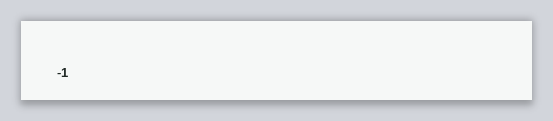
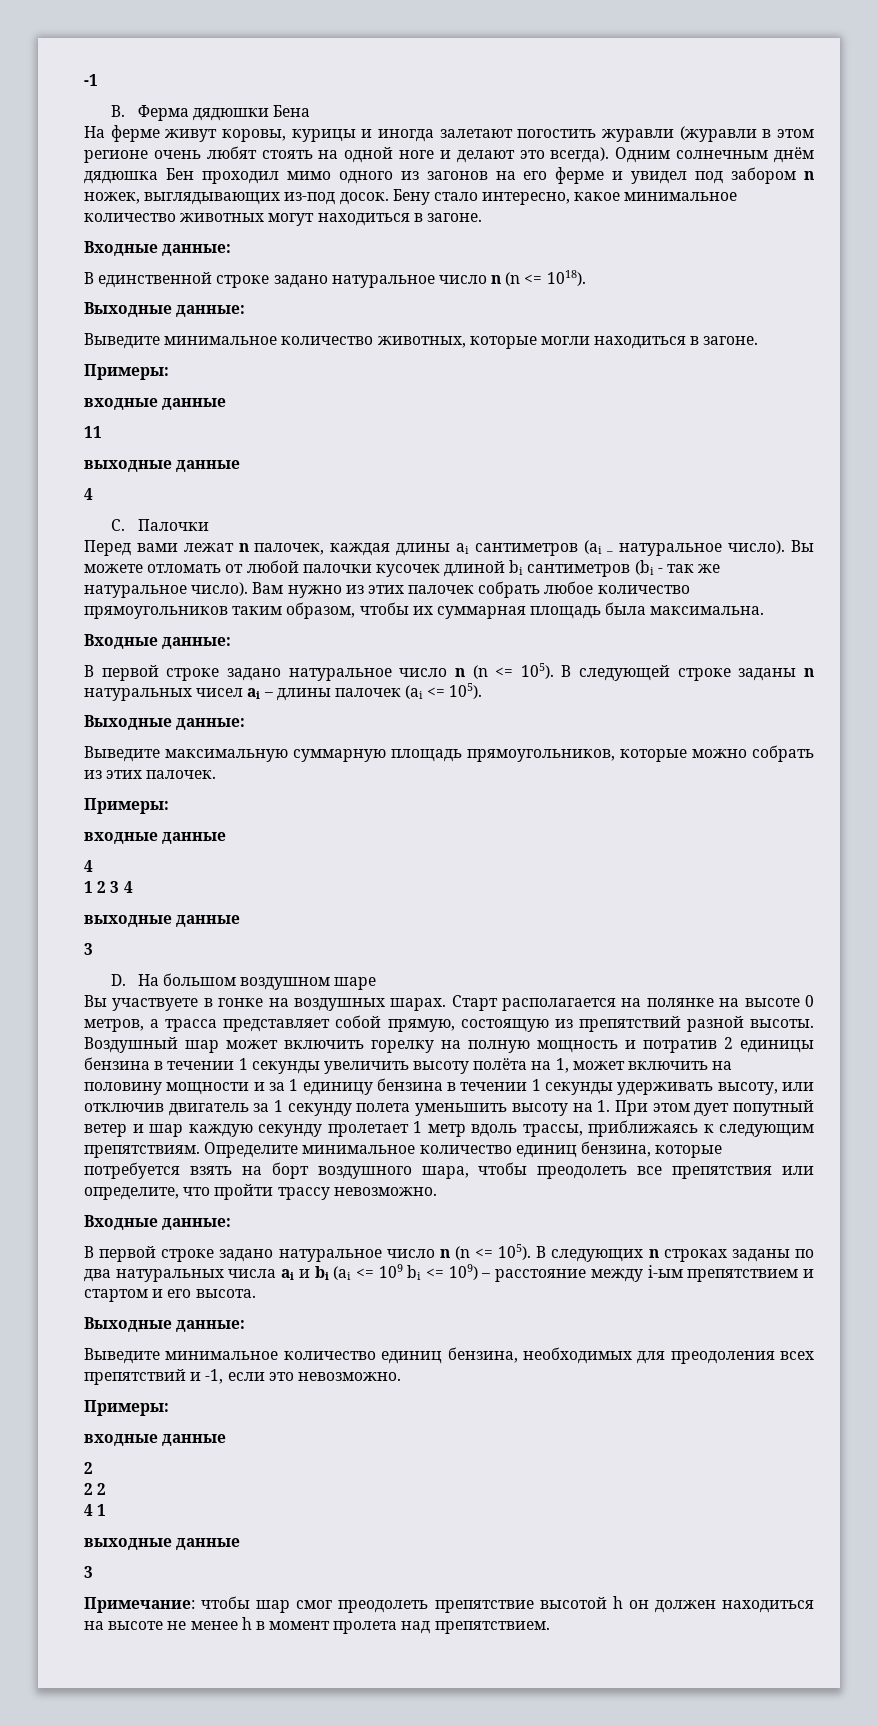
+ B. Ферма дядюшки Бена
+ На ферме живут коровы, курицы и иногда залетают погостить журавли (журавли в этом регионе очень любят стоять на одной ноге и делают это всегда). Одним солнечным днём дядюшка Бен проходил мимо одного из загонов на его ферме и увидел под забором n ножек, выглядывающих из-под досок. Бену стало интересно, какое минимальное количество животных могут находиться в загоне.
+ Входные данные:
+ В единственной строке задано натуральное число n (n <= 1018).
+ Выходные данные:
+ Выведите минимальное количество животных, которые могли находиться в загоне.
+ Примеры:
+ входные данные
+ 11
+ выходные данные
+ 4
+ C. Палочки
+ Перед вами лежат n палочек, каждая длины ai сантиметров (ai – натуральное число). Вы можете отломать от любой палочки кусочек длиной bi сантиметров (bi - так же натуральное число). Вам нужно из этих палочек собрать любое количество прямоугольников таким образом, чтобы их суммарная площадь была максимальна.
+ Входные данные:
+ В первой строке задано натуральное число n (n <= 105). В следующей строке заданы n натуральных чисел ai – длины палочек (ai <= 105).
+ Выходные данные:
+ Выведите максимальную суммарную площадь прямоугольников, которые можно собрать из этих палочек.
+ Примеры:
+ входные данные
+ 4
+ 1 2 3 4
+ выходные данные
+ 3
+ D. На большом воздушном шаре
+ Вы участвуете в гонке на воздушных шарах. Старт располагается на полянке на высоте 0 метров, а трасса представляет собой прямую, состоящую из препятствий разной высоты. Воздушный шар может включить горелку на полную мощность и потратив 2 единицы бензина в течении 1 секунды увеличить высоту полёта на 1, может включить на половину мощности и за 1 единицу бензина в течении 1 секунды удерживать высоту, или отключив двигатель за 1 секунду полета уменьшить высоту на 1. При этом дует попутный ветер и шар каждую секунду пролетает 1 метр вдоль трассы, приближаясь к следующим препятствиям. Определите минимальное количество единиц бензина, которые потребуется взять на борт воздушного шара, чтобы преодолеть все препятствия или определите, что пройти трассу невозможно.
+ Входные данные:
+ В первой строке задано натуральное число n (n <= 105). В следующих n строках заданы по два натуральных числа ai и bi (ai <= 109 bi <= 109) – расстояние между i-ым препятствием и стартом и его высота.
+ Выходные данные:
+ Выведите минимальное количество единиц бензина, необходимых для преодоления всех препятствий и -1, если это невозможно.
+ Примеры:
+ входные данные
+ 2
+ 2 2
+ 4 1
+ выходные данные
+ 3
+ Примечание: чтобы шар смог преодолеть препятствие высотой h он должен находиться на высоте не менее h в момент пролета над препятствием.

